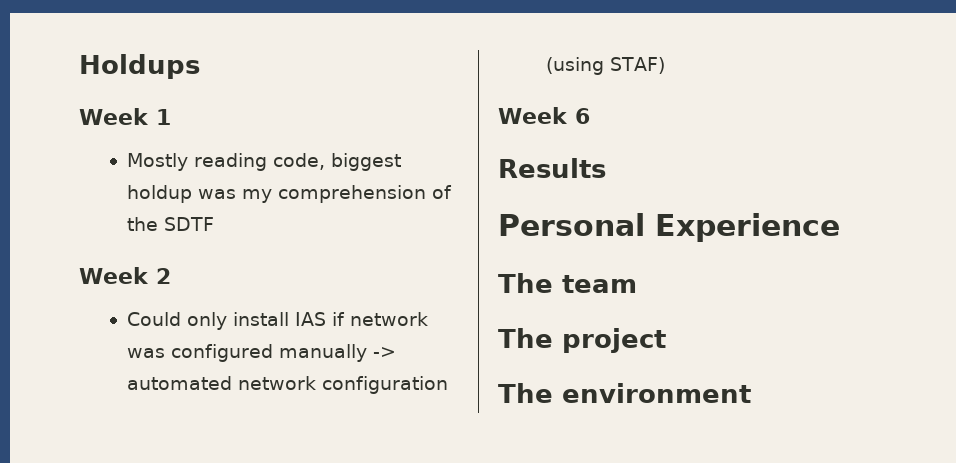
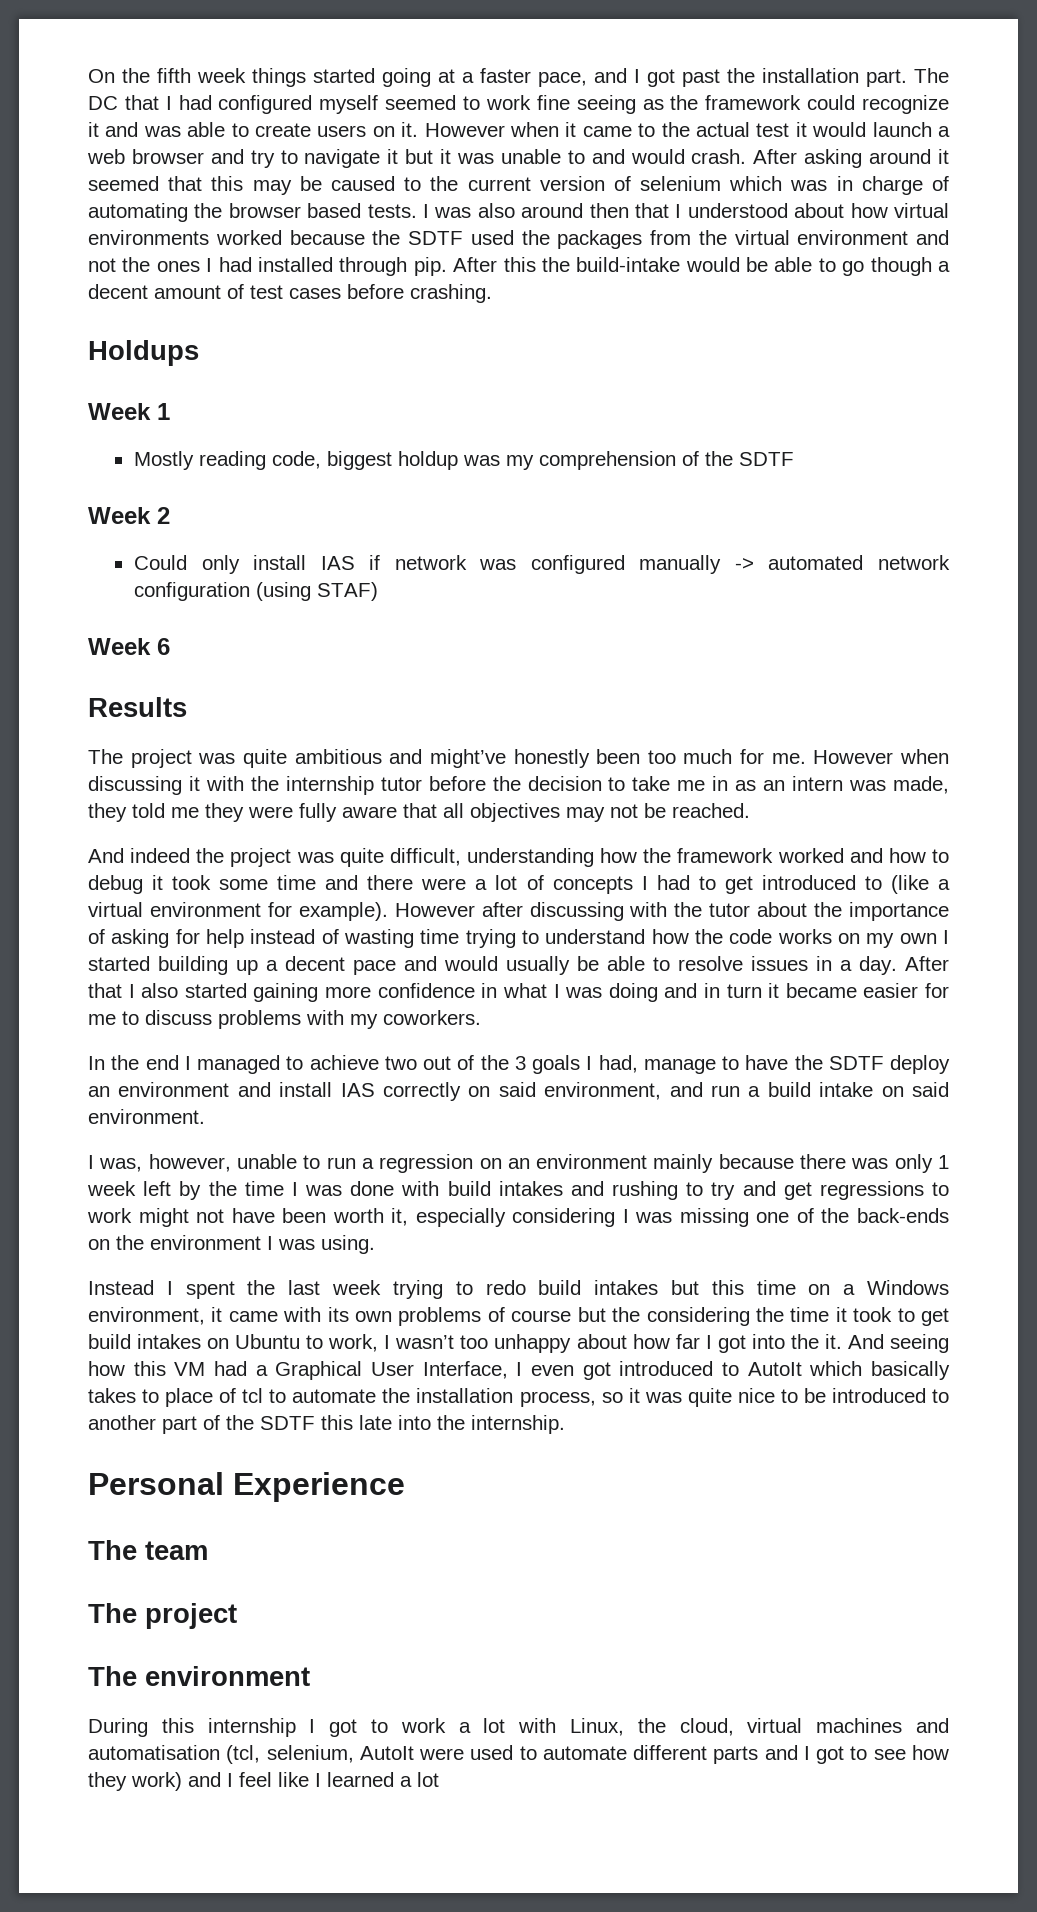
+ On the fifth week things started going at a faster pace, and I got past the installation part. The DC that I had configured myself seemed to work fine seeing as the framework could recognize it and was able to create users on it. However when it came to the actual test it would launch a web browser and try to navigate it but it was unable to and would crash. After asking around it seemed that this may be caused to the current version of selenium which was in charge of automating the browser based tests. I was also around then that I understood about how virtual environments worked because the SDTF used the packages from the virtual environment and not the ones I had installed through pip. After this the build-intake would be able to go though a decent amount of test cases before crashing.
+ The project was quite ambitious and might’ve honestly been too much for me. However when discussing it with the internship tutor before the decision to take me in as an intern was made, they told me they were fully aware that all objectives may not be reached.
+ And indeed the project was quite difficult, understanding how the framework worked and how to debug it took some time and there were a lot of concepts I had to get introduced to (like a virtual environment for example). However after discussing with the tutor about the importance of asking for help instead of wasting time trying to understand how the code works on my own I started building up a decent pace and would usually be able to resolve issues in a day. After that I also started gaining more confidence in what I was doing and in turn it became easier for me to discuss problems with my coworkers.
+ In the end I managed to achieve two out of the 3 goals I had, manage to have the SDTF deploy an environment and install IAS correctly on said environment, and run a build intake on said environment.
+ I was, however, unable to run a regression on an environment mainly because there was only 1 week left by the time I was done with build intakes and rushing to try and get regressions to work might not have been worth it, especially considering I was missing one of the back-ends on the environment I was using.
+ Instead I spent the last week trying to redo build intakes but this time on a Windows environment, it came with its own problems of course but the considering the time it took to get build intakes on Ubuntu to work, I wasn’t too unhappy about how far I got into the it. And seeing how this VM had a Graphical User Interface, I even got introduced to AutoIt which basically takes to place of tcl to automate the installation process, so it was quite nice to be introduced to another part of the SDTF this late into the internship.
+ During this internship I got to work a lot with Linux, the cloud, virtual machines and automatisation (tcl, selenium, AutoIt were used to automate different parts and I got to see how they work) and I feel like I learned a lot

